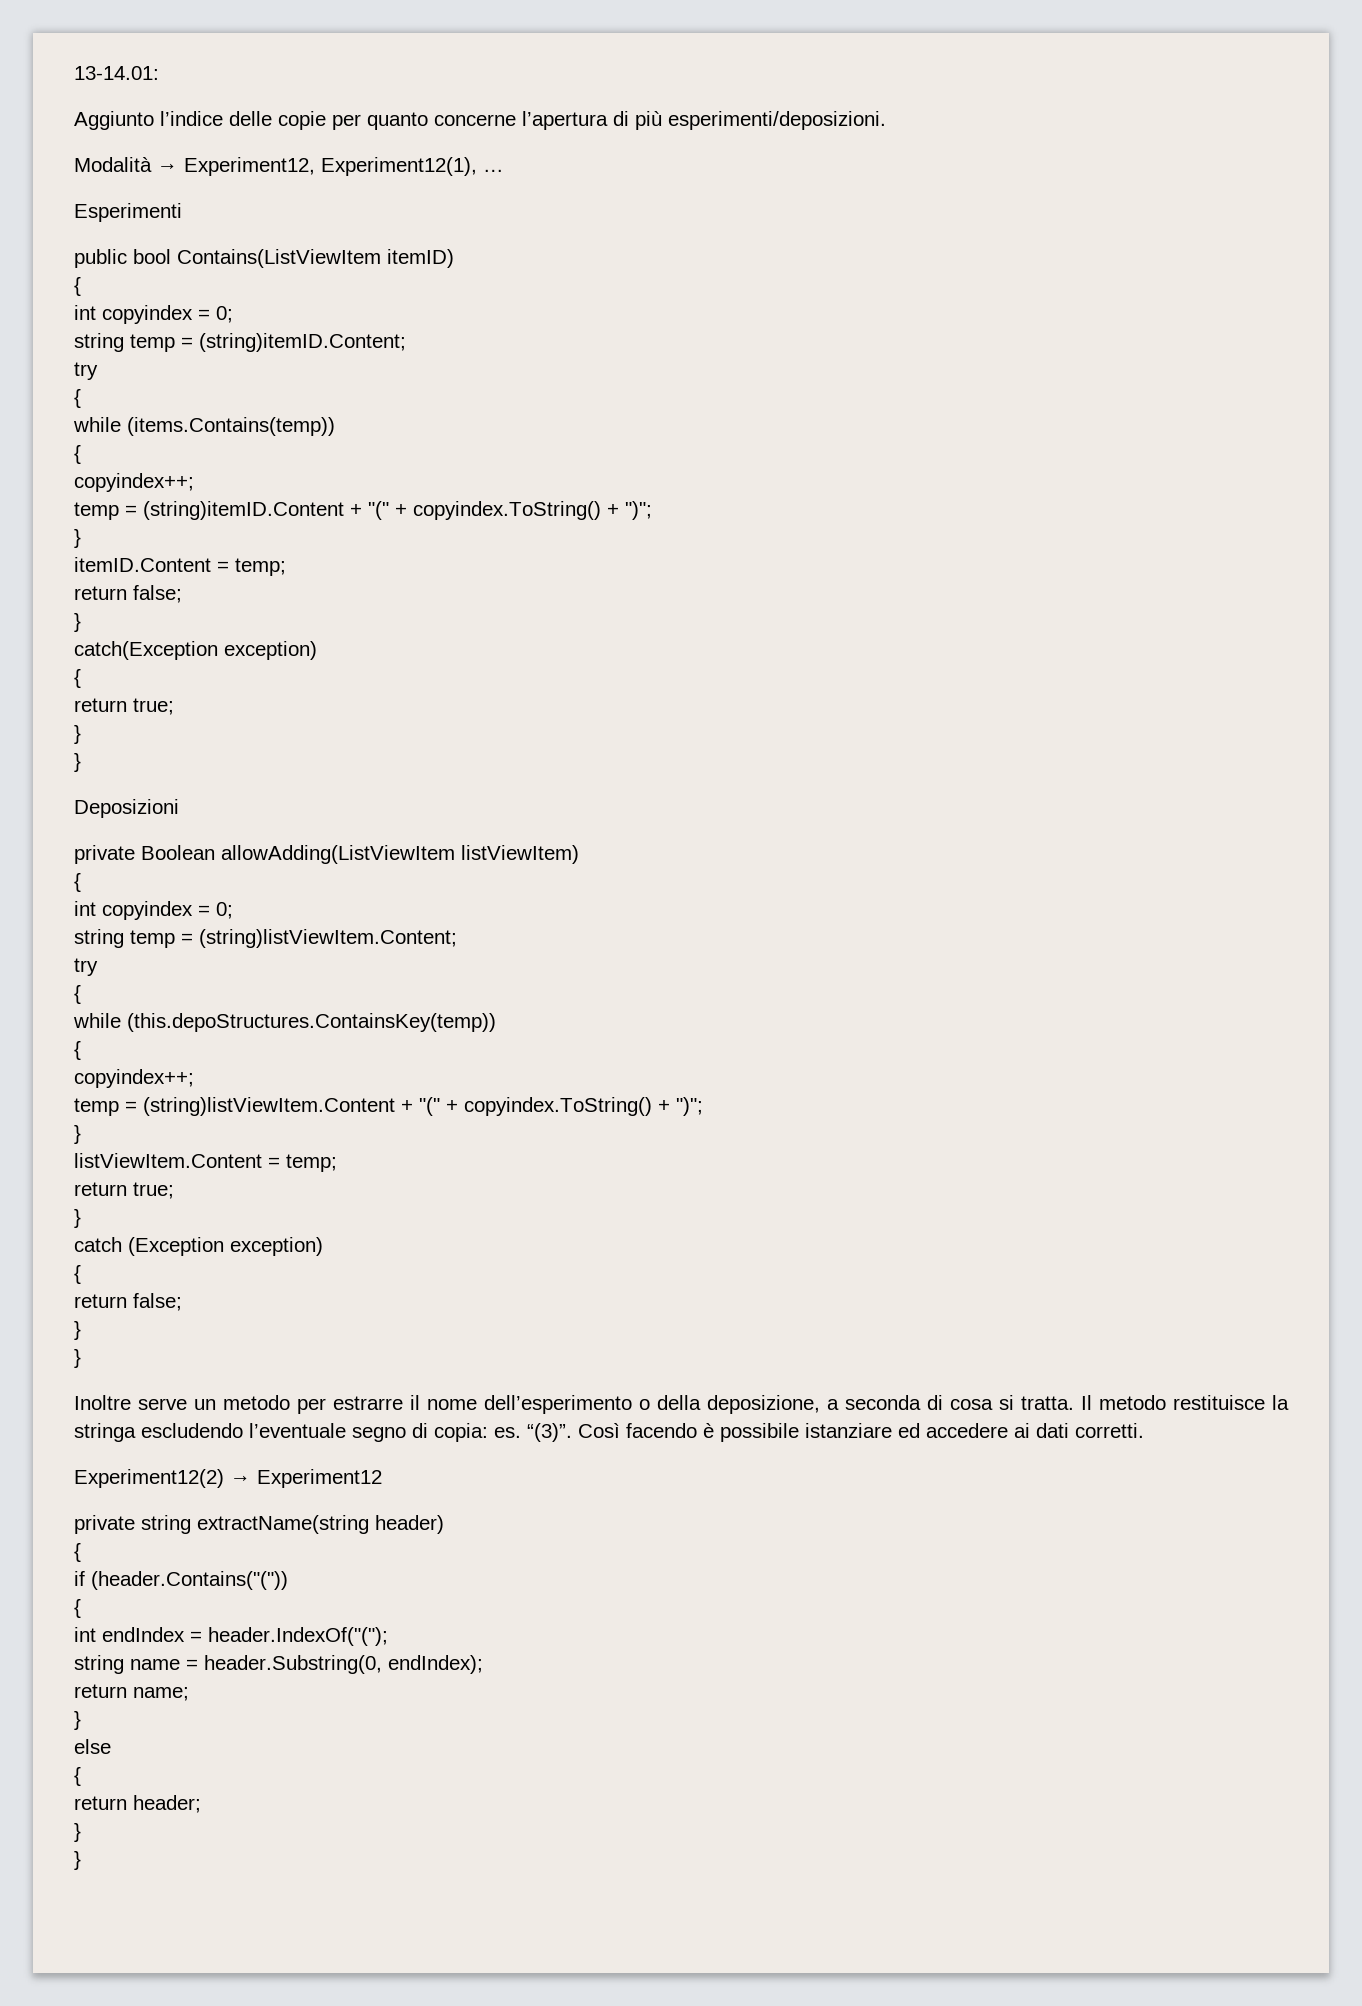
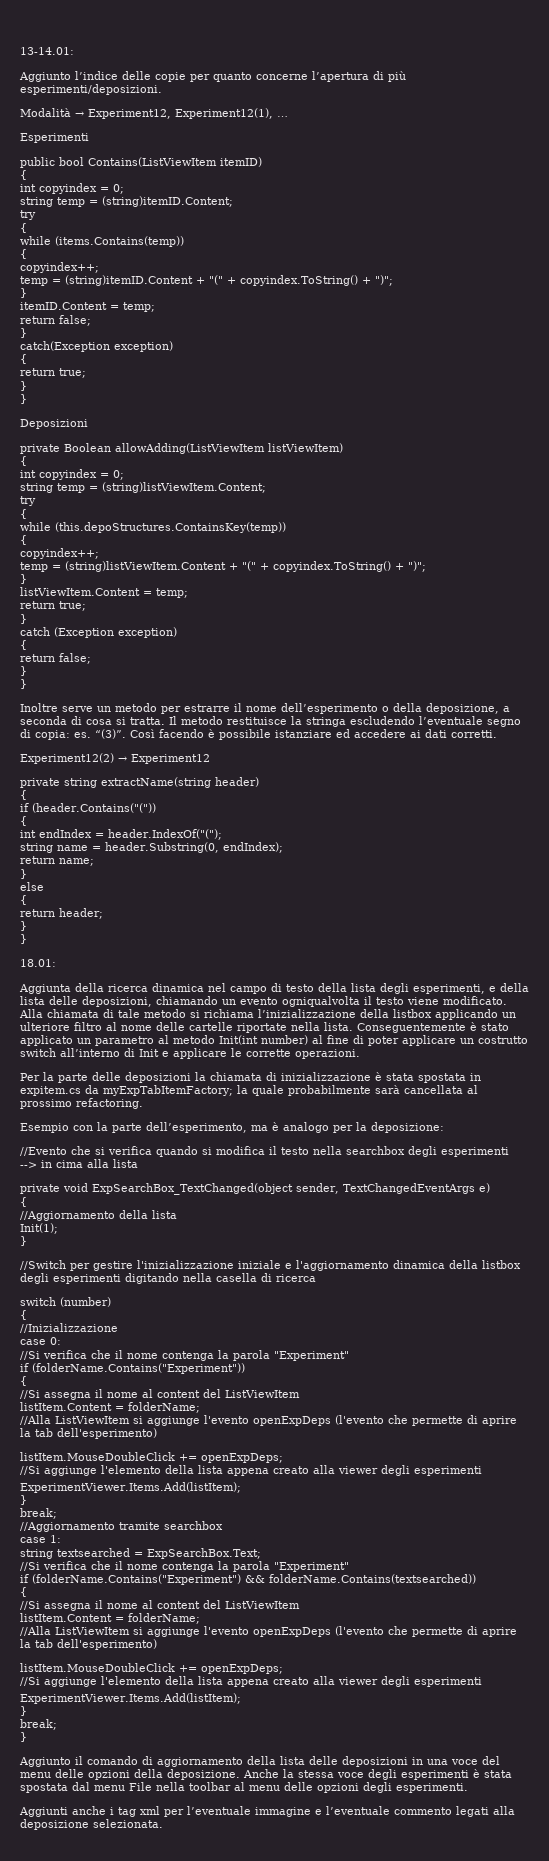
+ 18.01:
+ Aggiunta della ricerca dinamica nel campo di testo della lista degli esperimenti, e della lista delle deposizioni, chiamando un evento ogniqualvolta il testo viene modificato. Alla chiamata di tale metodo si richiama l’inizializzazione della listbox applicando un ulteriore filtro al nome delle cartelle riportate nella lista. Conseguentemente è stato applicato un parametro al metodo Init(int number) al fine di poter applicare un costrutto switch all’interno di Init e applicare le corrette operazioni.
+ Per la parte delle deposizioni la chiamata di inizializzazione è stata spostata in expitem.cs da myExpTabItemFactory; la quale probabilmente sarà cancellata al prossimo refactoring.
+ Esempio con la parte dell’esperimento, ma è analogo per la deposizione:
+ //Evento che si verifica quando si modifica il testo nella searchbox degli esperimenti --> in cima alla lista
+ private void ExpSearchBox_TextChanged(object sender, TextChangedEventArgs e)
+ {
+ //Aggiornamento della lista
+ Init(1);
+ }
+ //Switch per gestire l'inizializzazione iniziale e l'aggiornamento dinamica della listbox degli esperimenti digitando nella casella di ricerca
+ switch (number)
+ {
+ //Inizializzazione
+ case 0:
+ //Si verifica che il nome contenga la parola "Experiment"
+ if (folderName.Contains("Experiment"))
+ {
+ //Si assegna il nome al content del ListViewItem
+ listItem.Content = folderName;
+ //Alla ListViewItem si aggiunge l'evento openExpDeps (l'evento che permette di aprire la tab dell'esperimento)
+ listItem.MouseDoubleClick += openExpDeps;
+ //Si aggiunge l'elemento della lista appena creato alla viewer degli esperimenti
+ ExperimentViewer.Items.Add(listItem);
+ }
+ break;
+ //Aggiornamento tramite searchbox
+ case 1:
+ string textsearched = ExpSearchBox.Text;
+ //Si verifica che il nome contenga la parola "Experiment"
+ if (folderName.Contains("Experiment") && folderName.Contains(textsearched))
+ {
+ //Si assegna il nome al content del ListViewItem
+ listItem.Content = folderName;
+ //Alla ListViewItem si aggiunge l'evento openExpDeps (l'evento che permette di aprire la tab dell'esperimento)
+ listItem.MouseDoubleClick += openExpDeps;
+ //Si aggiunge l'elemento della lista appena creato alla viewer degli esperimenti
+ ExperimentViewer.Items.Add(listItem);
+ }
+ break;
+ }
+ Aggiunto il comando di aggiornamento della lista delle deposizioni in una voce del menu delle opzioni della deposizione. Anche la stessa voce degli esperimenti è stata spostata dal menu File nella toolbar al menu delle opzioni degli esperimenti.
+ Aggiunti anche i tag xml per l’eventuale immagine e l’eventuale commento legati alla deposizione selezionata.

